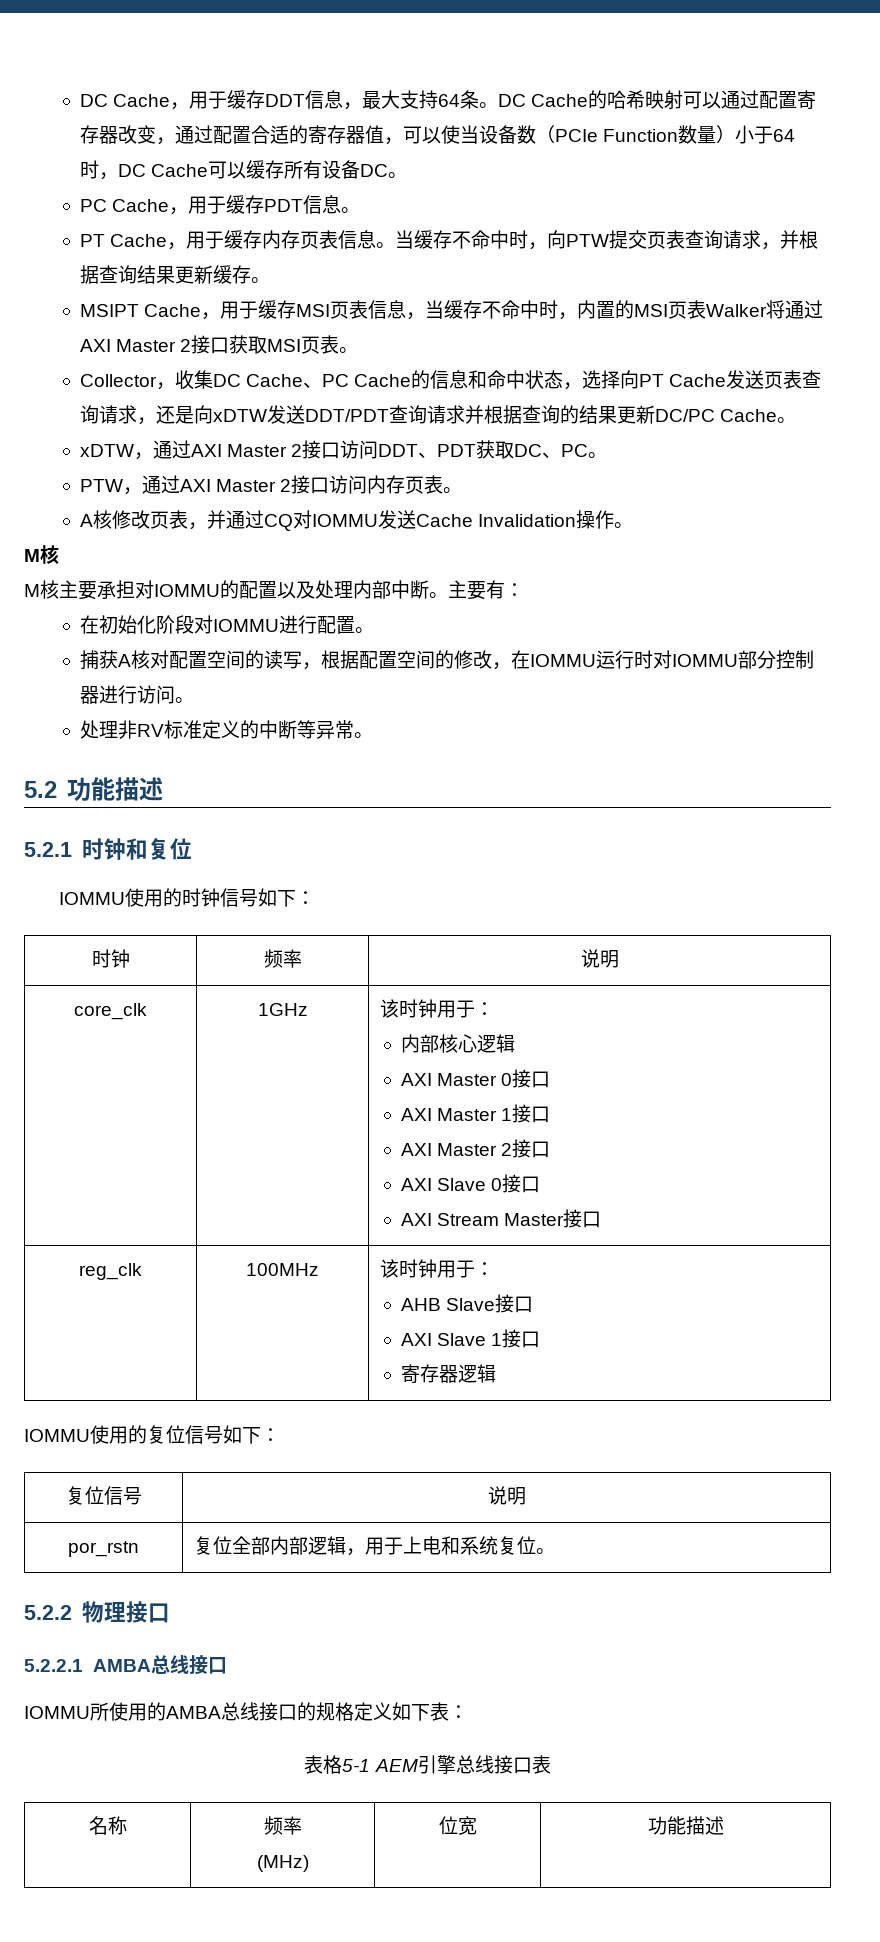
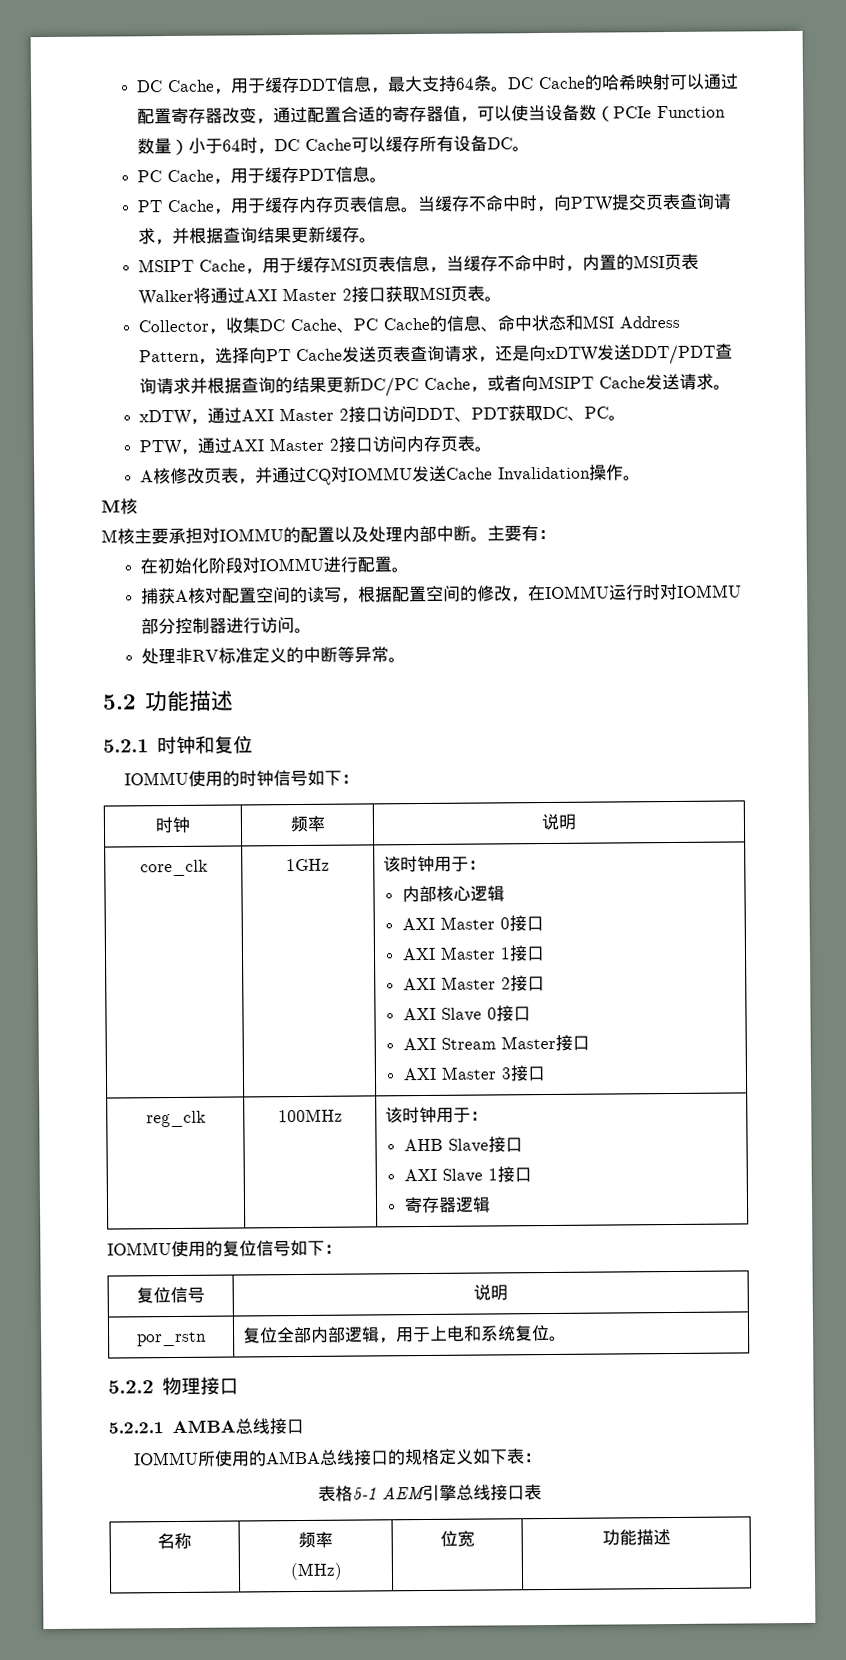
- Collector，收集DC Cache、PC Cache的信息和命中状态，选择向PT Cache发送页表查询请求，还是向xDTW发送DDT/PDT查询请求并根据查询的结果更新DC/PC Cache。
+ Collector，收集DC Cache、PC Cache的信息、命中状态和MSI Address Pattern，选择向PT Cache发送页表查询请求，还是向xDTW发送DDT/PDT查询请求并根据查询的结果更新DC/PC Cache，或者向MSIPT Cache发送请求。
  core_clk | 1GHz | 该时钟用于：
  内部核心逻辑
  AXI Master 0接口
  AXI Master 1接口
  AXI Master 2接口
  AXI Slave 0接口
  AXI Stream Master接口
+ AXI Master 3接口

